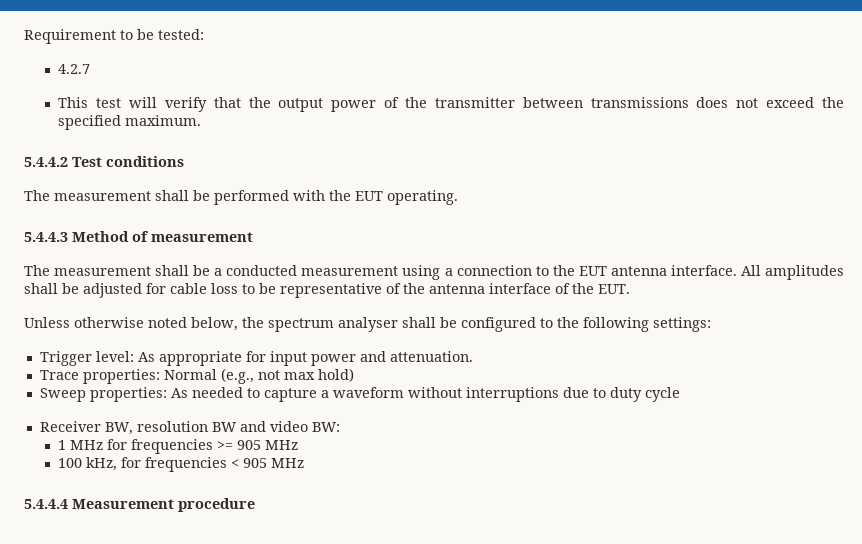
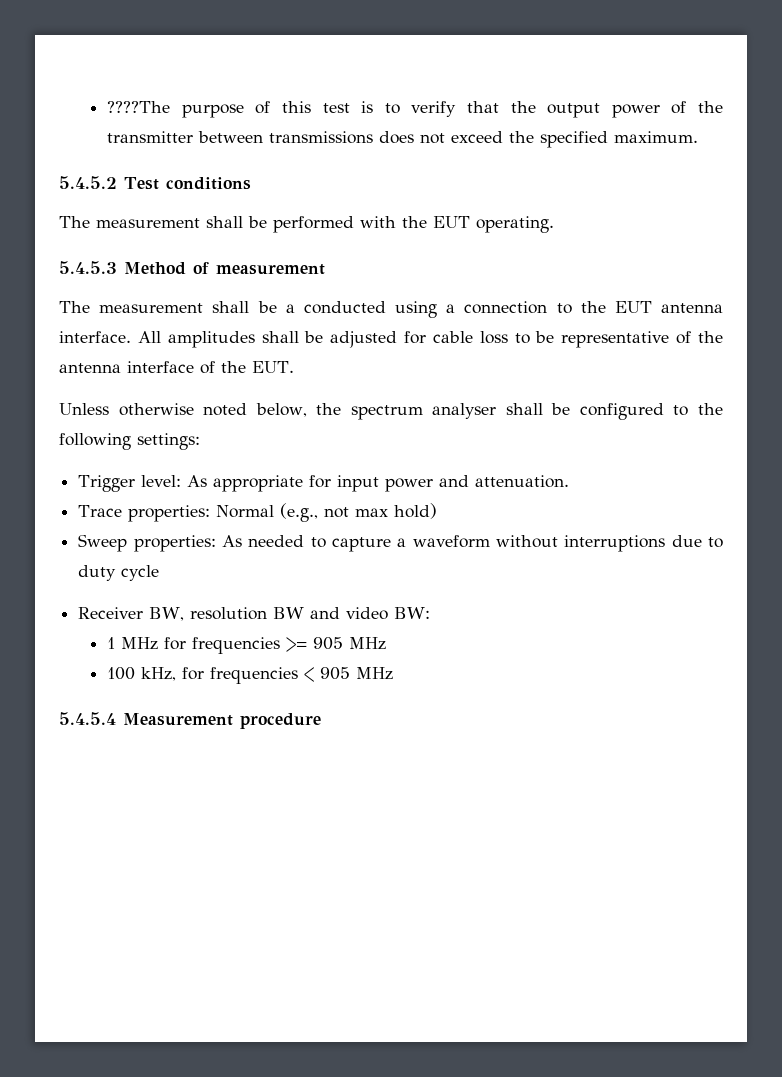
- Requirement to be tested:
- 4.2.7
- This test will verify that the output power of the transmitter between transmissions does not exceed the specified maximum.
+ ????The purpose of this test is to verify that the output power of the transmitter between transmissions does not exceed the specified maximum.
- 5.4.4.2 Test conditions
+ 5.4.5.2 Test conditions
- 5.4.4.3 Method of measurement
+ 5.4.5.3 Method of measurement
- The measurement shall be a conducted measurement using a connection to the EUT antenna interface.
+ The measurement shall be a conducted using a connection to the EUT antenna interface.
- 5.4.4.4 Measurement procedure
+ 5.4.5.4 Measurement procedure

